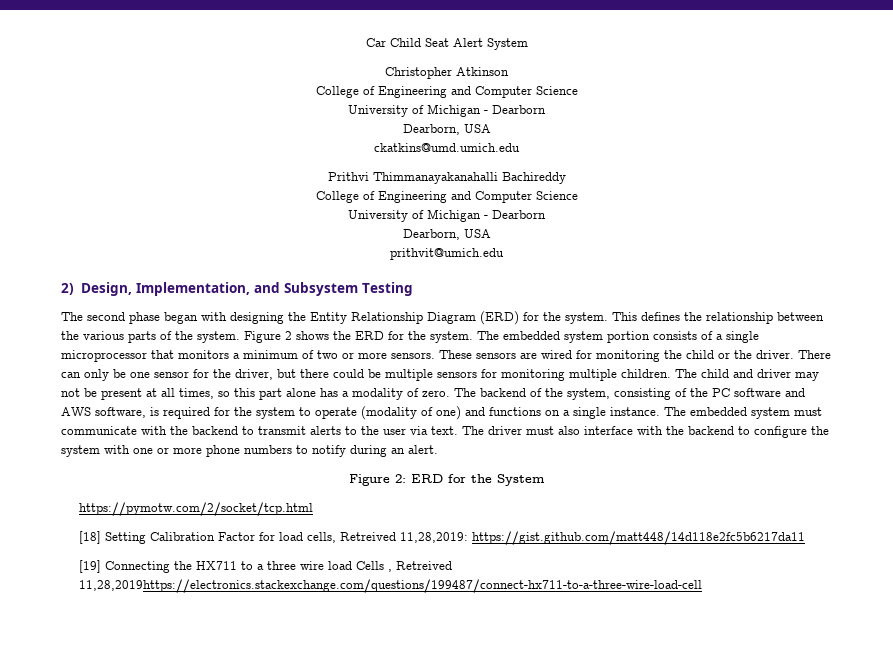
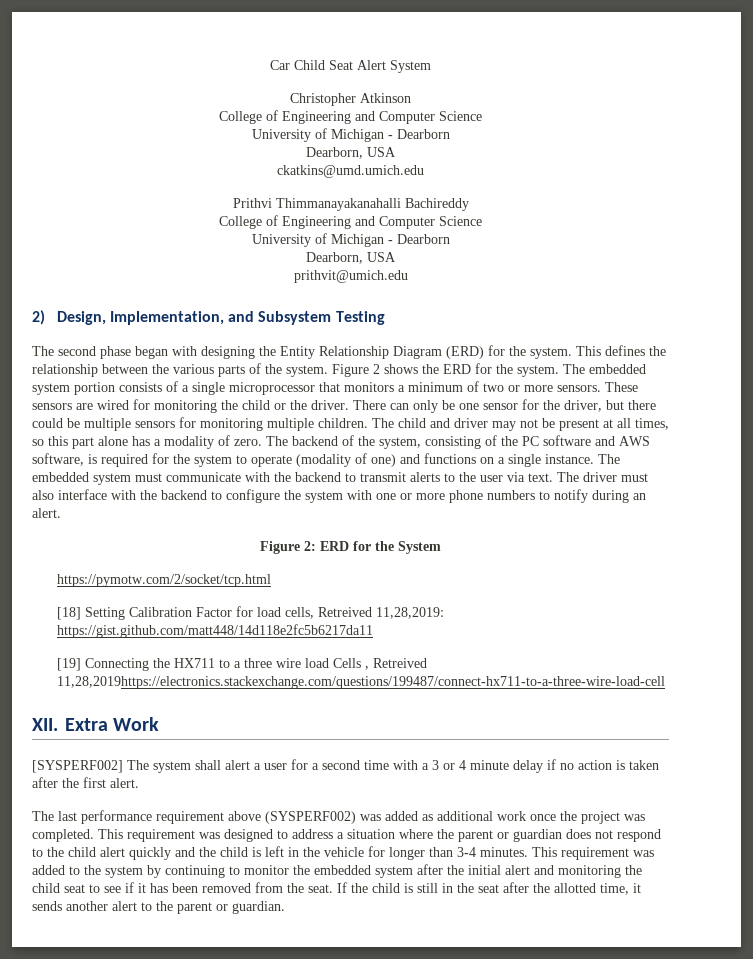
+ XII. Extra Work
+ [SYSPERF002] The system shall alert a user for a second time with a 3 or 4 minute delay if no action is taken after the first alert.
+ The last performance requirement above (SYSPERF002) was added as additional work once the project was completed. This requirement was designed to address a situation where the parent or guardian does not respond to the child alert quickly and the child is left in the vehicle for longer than 3-4 minutes. This requirement was added to the system by continuing to monitor the embedded system after the initial alert and monitoring the child seat to see if it has been removed from the seat. If the child is still in the seat after the allotted time, it sends another alert to the parent or guardian.

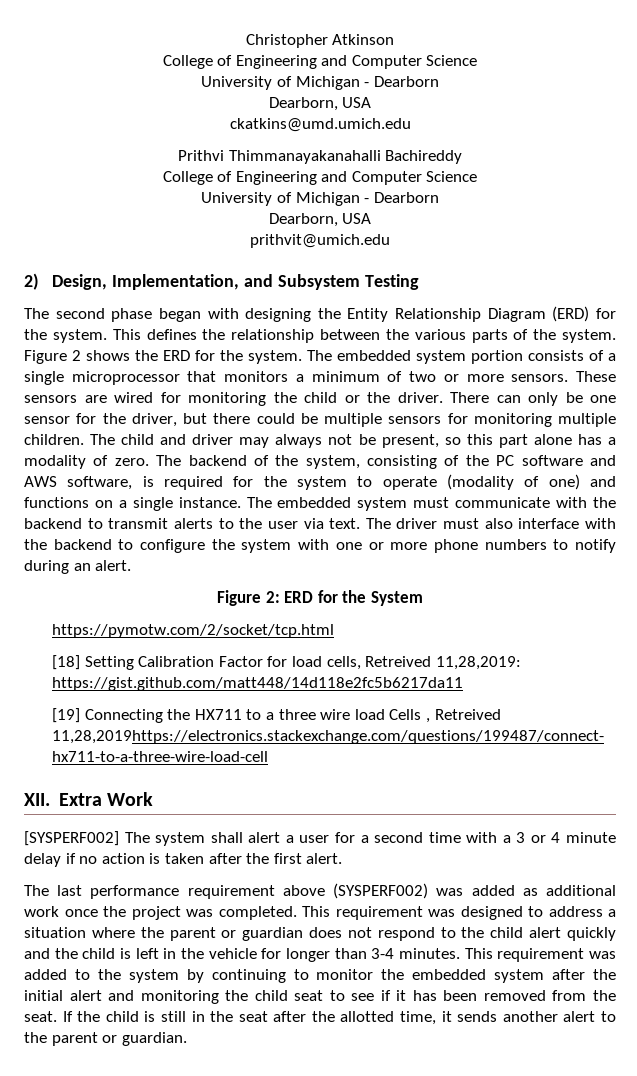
- Car Child Seat Alert System
- The child and driver may not be present at all times, so this part alone has a modality of zero.
+ The child and driver may always not be present, so this part alone has a modality of zero.

